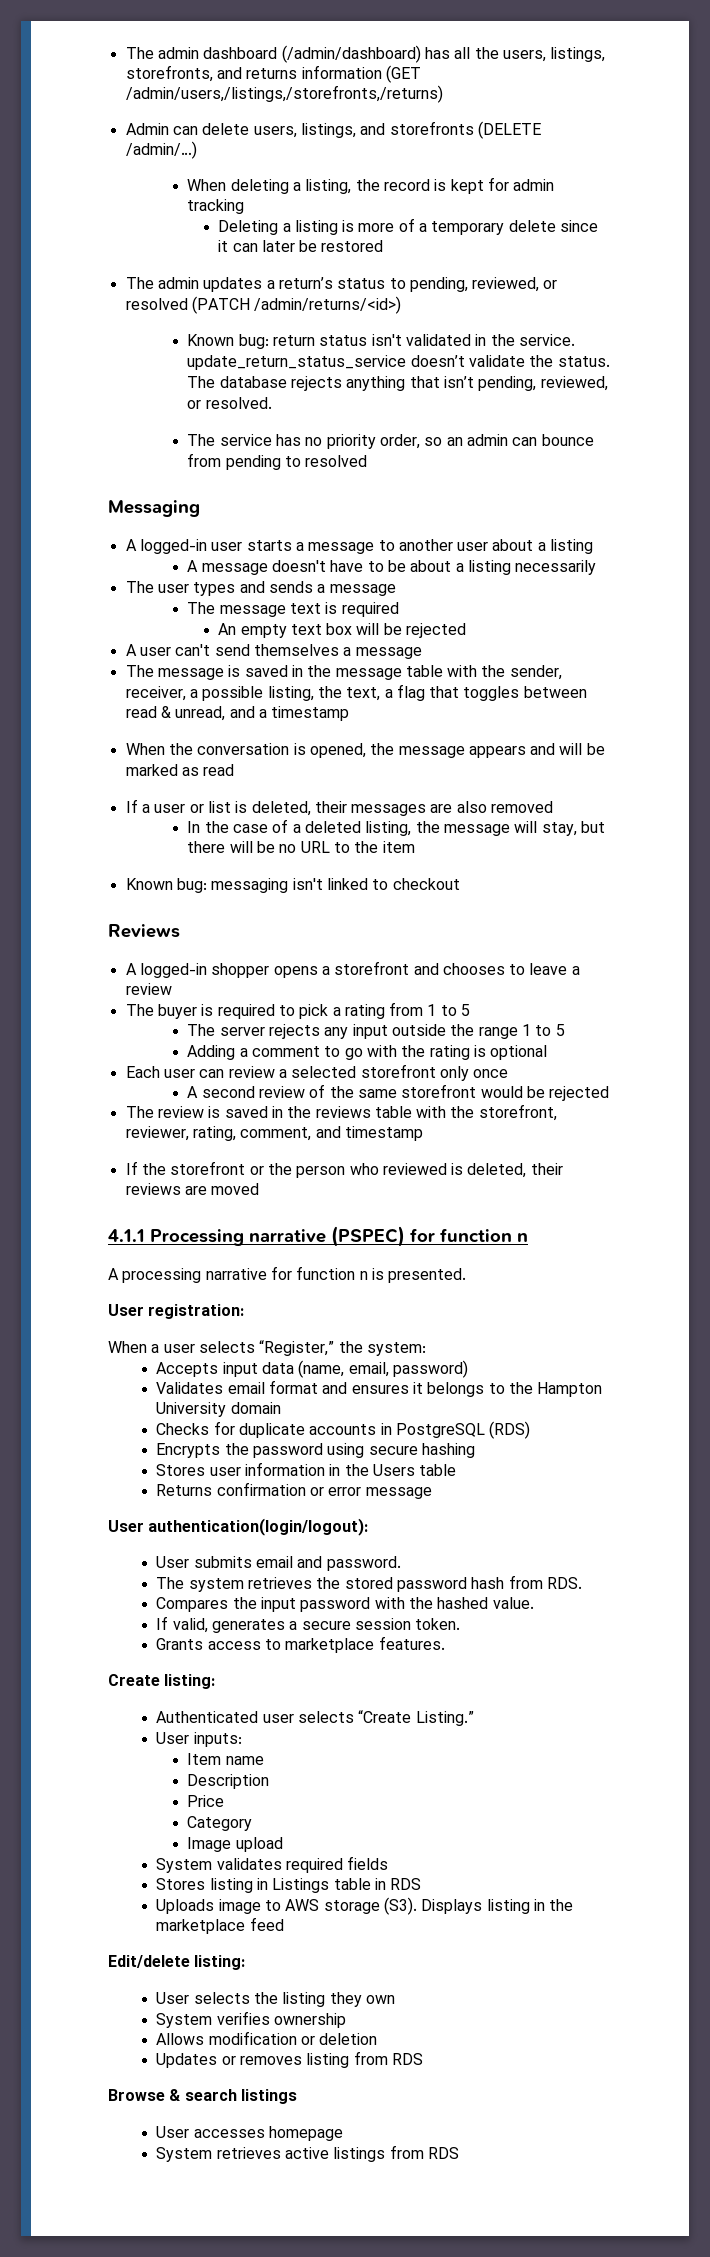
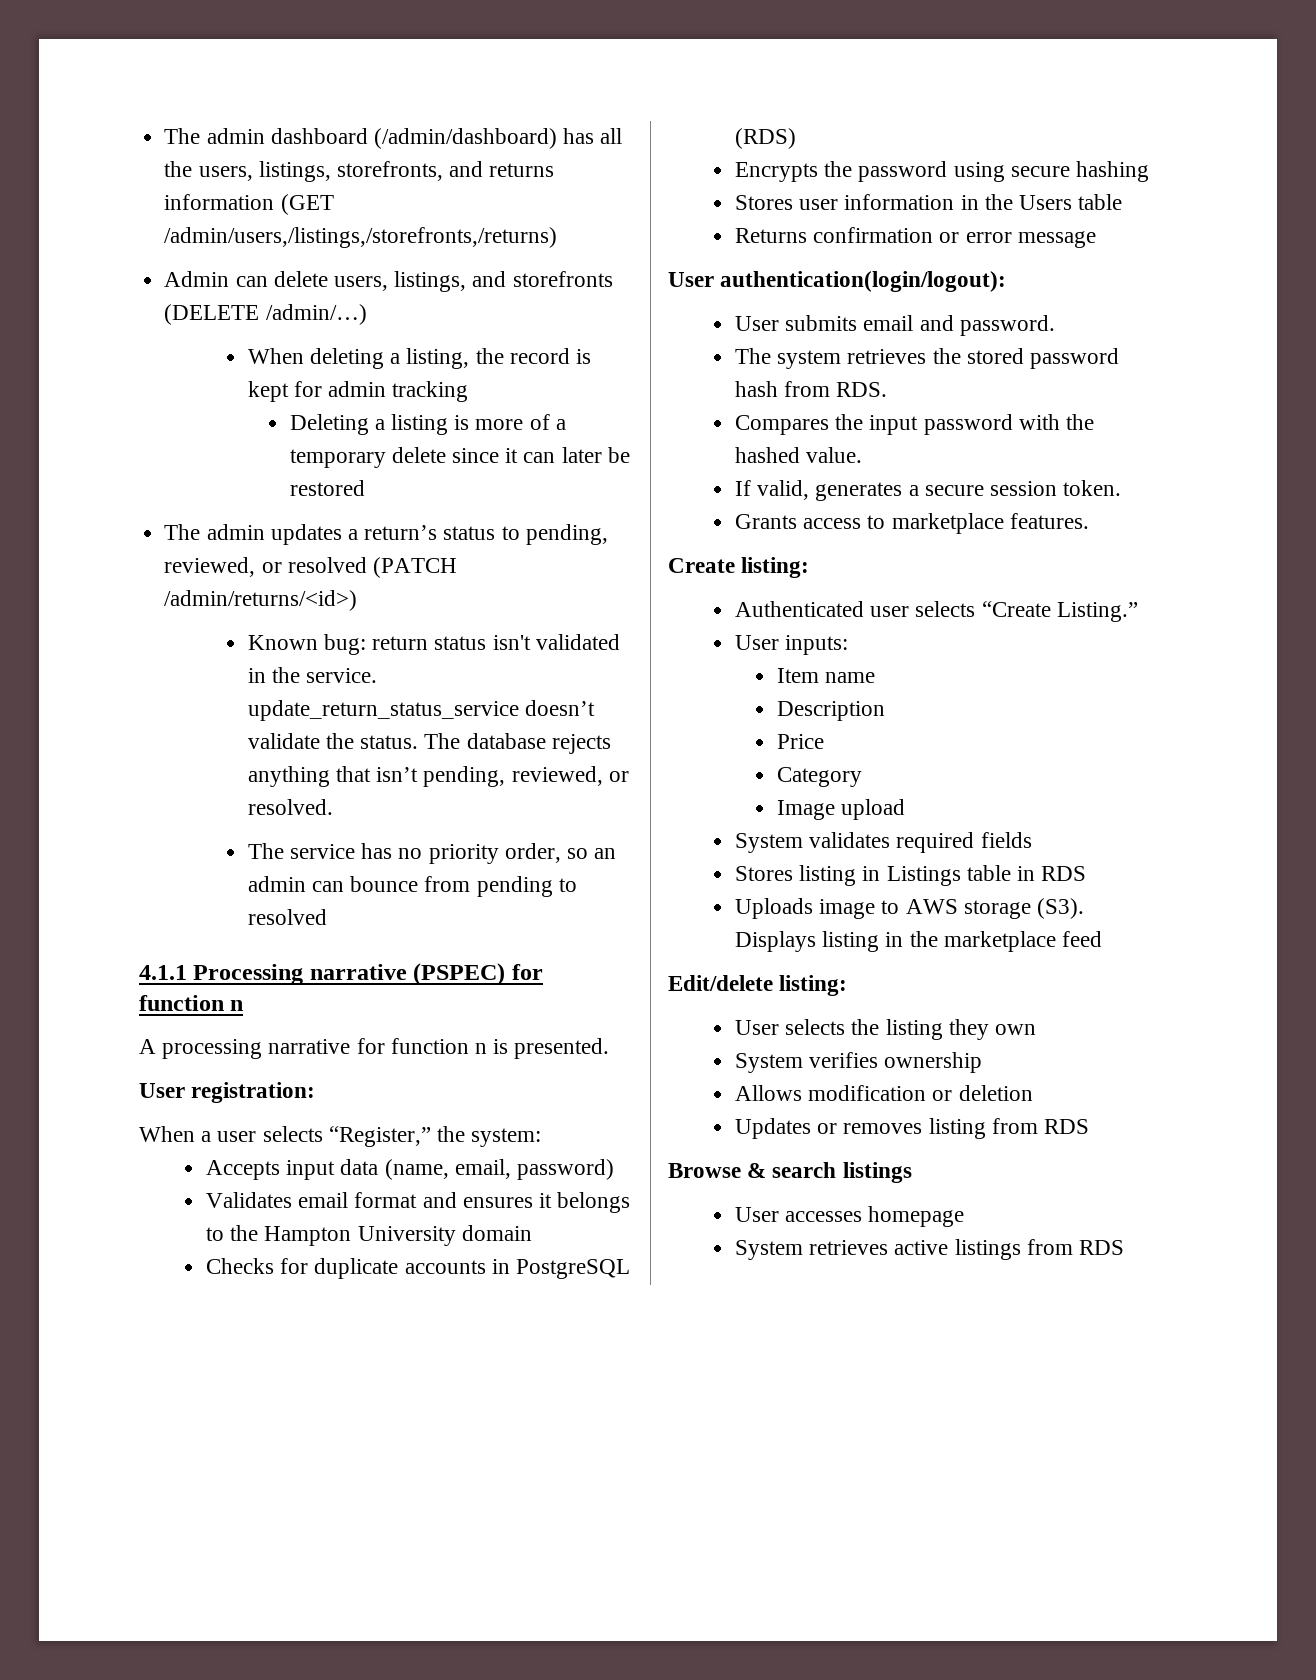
- Messaging
- A logged-in user starts a message to another user about a listing
- A message doesn't have to be about a listing necessarily
- The user types and sends a message
- The message text is required
- An empty text box will be rejected
- A user can't send themselves a message
- The message is saved in the message table with the sender, receiver, a possible listing, the text, a flag that toggles between read & unread, and a timestamp
- When the conversation is opened, the message appears and will be marked as read
- If a user or list is deleted, their messages are also removed
- In the case of a deleted listing, the message will stay, but there will be no URL to the item
- Known bug: messaging isn't linked to checkout
- Reviews
- A logged-in shopper opens a storefront and chooses to leave a review
- The buyer is required to pick a rating from 1 to 5
- The server rejects any input outside the range 1 to 5
- Adding a comment to go with the rating is optional
- Each user can review a selected storefront only once
- A second review of the same storefront would be rejected
- The review is saved in the reviews table with the storefront, reviewer, rating, comment, and timestamp
- If the storefront or the person who reviewed is deleted, their reviews are moved

